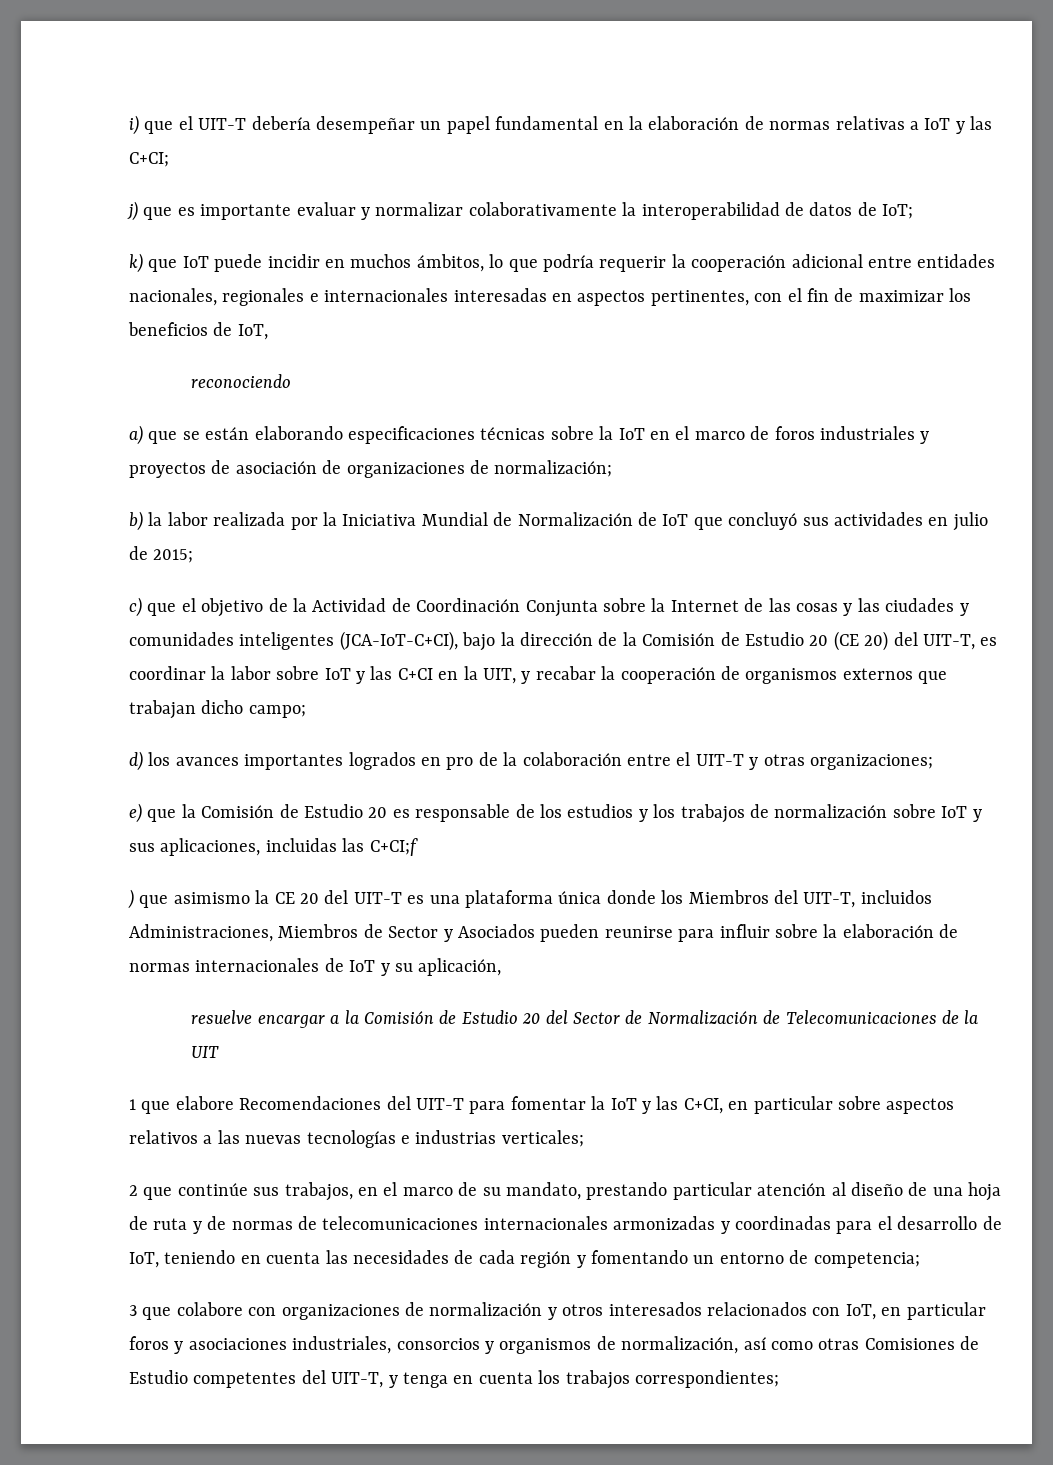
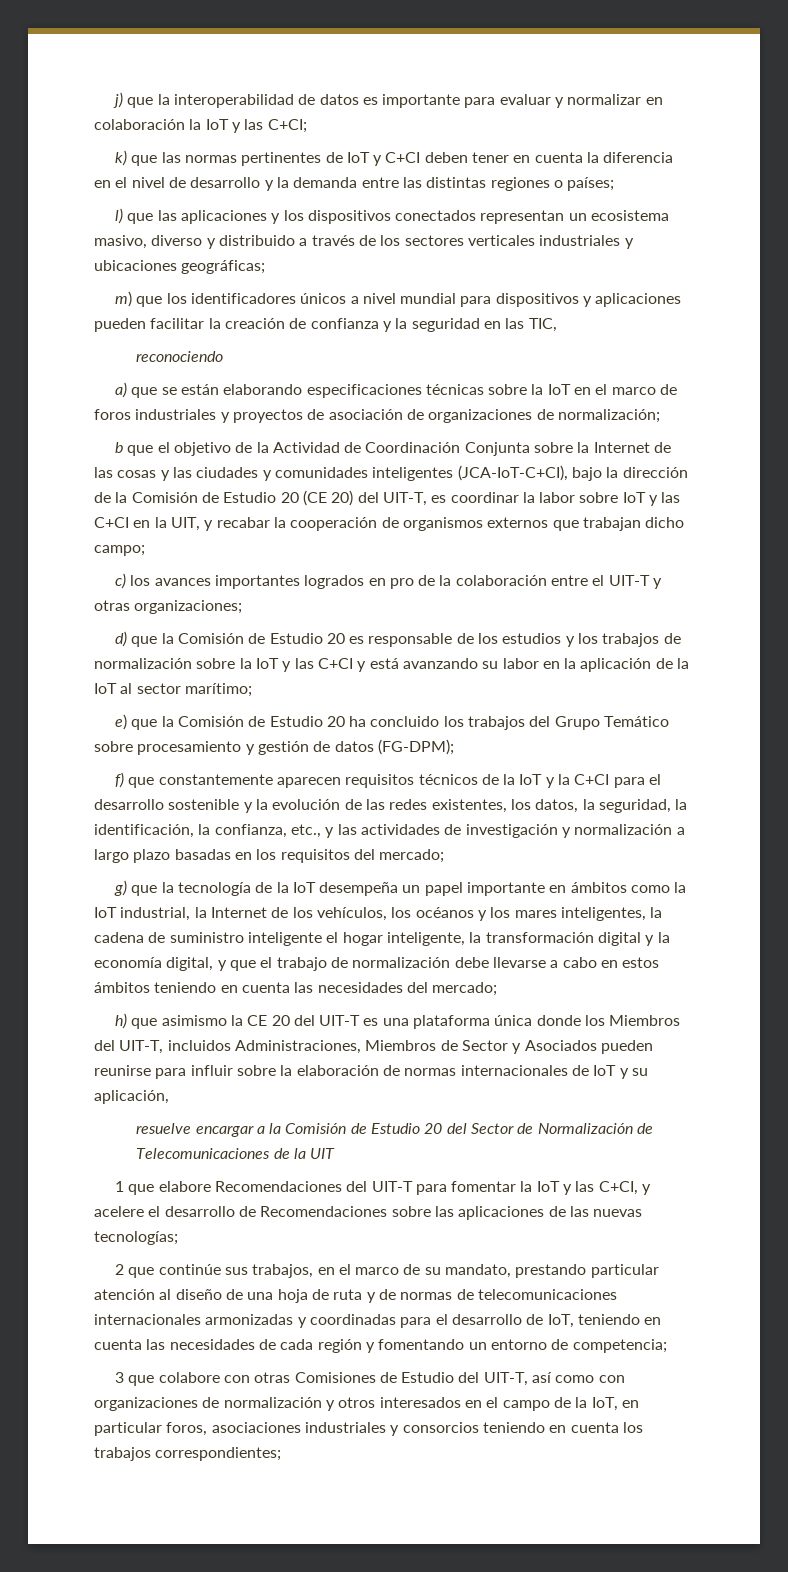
- i) que el UIT-T debería desempeñar un papel fundamental en la elaboración de normas relativas a IoT y las C+CI;
- j) que es importante evaluar y normalizar colaborativamente la interoperabilidad de datos de IoT;
- k) que IoT puede incidir en muchos ámbitos, lo que podría requerir la cooperación adicional entre entidades nacionales, regionales e internacionales interesadas en aspectos pertinentes, con el fin de maximizar los beneficios de IoT,
+ j) que la interoperabilidad de datos es importante para evaluar y normalizar en colaboración la IoT y las C+CI;
+ k) que las normas pertinentes de IoT y C+CI deben tener en cuenta la diferencia en el nivel de desarrollo y la demanda entre las distintas regiones o países;
+ l) que las aplicaciones y los dispositivos conectados representan un ecosistema masivo, diverso y distribuido a través de los sectores verticales industriales y ubicaciones geográficas;
+ m) que los identificadores únicos a nivel mundial para dispositivos y aplicaciones pueden facilitar la creación de confianza y la seguridad en las TIC,
- b) la labor realizada por la Iniciativa Mundial de Normalización de IoT que concluyó sus actividades en julio de 2015;
- c) que el objetivo de la Actividad de Coordinación Conjunta sobre la Internet de las cosas y las ciudades y comunidades inteligentes (JCA-IoT-C+CI), bajo la dirección de la Comisión de Estudio 20 (CE 20) del UIT-T, es coordinar la labor sobre IoT y las C+CI en la UIT, y recabar la cooperación de organismos externos que trabajan dicho campo;
+ b que el objetivo de la Actividad de Coordinación Conjunta sobre la Internet de las cosas y las ciudades y comunidades inteligentes (JCA-IoT-C+CI), bajo la dirección de la Comisión de Estudio 20 (CE 20) del UIT-T, es coordinar la labor sobre IoT y las C+CI en la UIT, y recabar la cooperación de organismos externos que trabajan dicho campo;
- d) los avances importantes logrados en pro de la colaboración entre el UIT-T y otras organizaciones;
+ c) los avances importantes logrados en pro de la colaboración entre el UIT-T y otras organizaciones;
- e) que la Comisión de Estudio 20 es responsable de los estudios y los trabajos de normalización sobre IoT y sus aplicaciones, incluidas las C+CI;f
- ) que asimismo la CE 20 del UIT-T es una plataforma única donde los Miembros del UIT-T, incluidos Administraciones, Miembros de Sector y Asociados pueden reunirse para influir sobre la elaboración de normas internacionales de IoT y su aplicación,
+ d) que la Comisión de Estudio 20 es responsable de los estudios y los trabajos de normalización sobre la IoT y las C+CI y está avanzando su labor en la aplicación de la IoT al sector marítimo;
+ e) que la Comisión de Estudio 20 ha concluido los trabajos del Grupo Temático sobre procesamiento y gestión de datos (FG-DPM);
+ f) que constantemente aparecen requisitos técnicos de la IoT y la C+CI para el desarrollo sostenible y la evolución de las redes existentes, los datos, la seguridad, la identificación, la confianza, etc., y las actividades de investigación y normalización a largo plazo basadas en los requisitos del mercado;
+ g) que la tecnología de la IoT desempeña un papel importante en ámbitos como la IoT industrial, la Internet de los vehículos, los océanos y los mares inteligentes, la cadena de suministro inteligente el hogar inteligente, la transformación digital y la economía digital, y que el trabajo de normalización debe llevarse a cabo en estos ámbitos teniendo en cuenta las necesidades del mercado;
+ h) que asimismo la CE 20 del UIT-T es una plataforma única donde los Miembros del UIT-T, incluidos Administraciones, Miembros de Sector y Asociados pueden reunirse para influir sobre la elaboración de normas internacionales de IoT y su aplicación,
- 1 que elabore Recomendaciones del UIT-T para fomentar la IoT y las C+CI, en particular sobre aspectos relativos a las nuevas tecnologías e industrias verticales;
+ 1 que elabore Recomendaciones del UIT-T para fomentar la IoT y las C+CI, y acelere el desarrollo de Recomendaciones sobre las aplicaciones de las nuevas tecnologías;
- 3 que colabore con organizaciones de normalización y otros interesados relacionados con IoT, en particular foros y asociaciones industriales, consorcios y organismos de normalización, así como otras Comisiones de Estudio competentes del UIT-T, y tenga en cuenta los trabajos correspondientes;
+ 3 que colabore con otras Comisiones de Estudio del UIT-T, así como con organizaciones de normalización y otros interesados en el campo de la IoT, en particular foros, asociaciones industriales y consorcios teniendo en cuenta los trabajos correspondientes;

